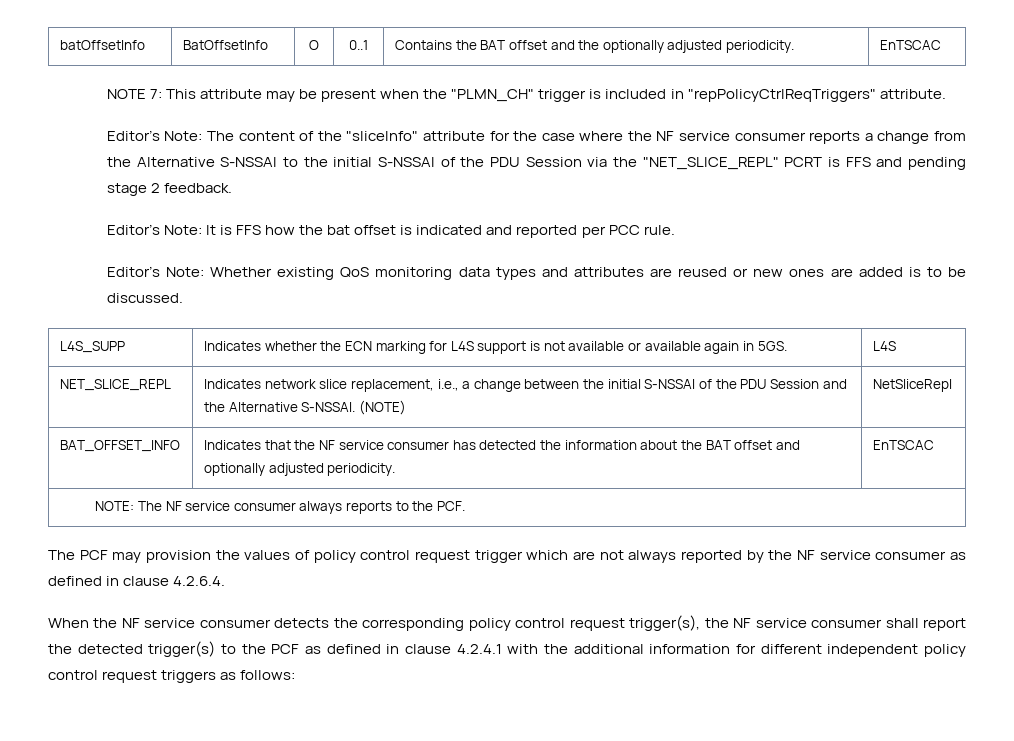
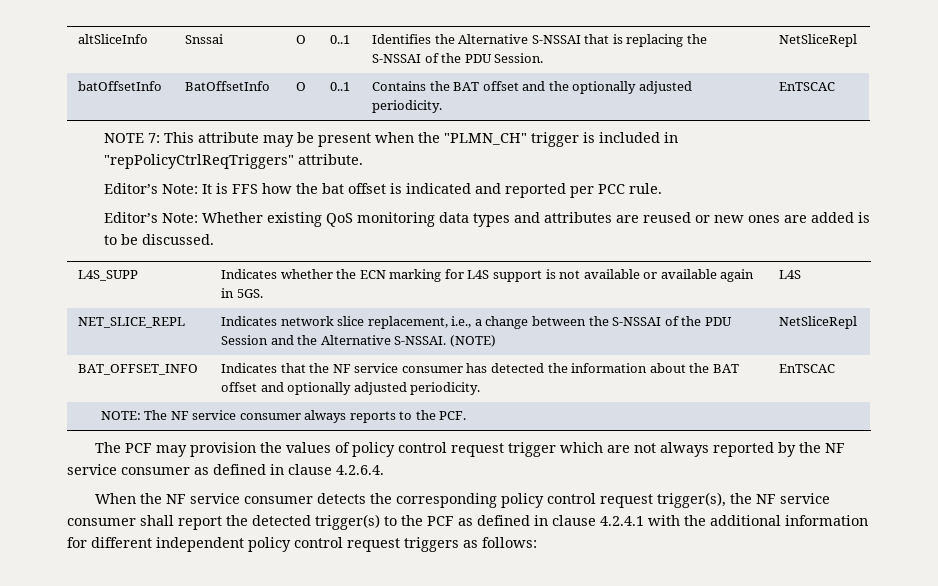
+ altSliceInfo | Snssai | O | 0..1 | Identifies the Alternative S-NSSAI that is replacing the S-NSSAI of the PDU Session. | NetSliceRepl
- Editor’s Note: The content of the "sliceInfo" attribute for the case where the NF service consumer reports a change from the Alternative S-NSSAI to the initial S-NSSAI of the PDU Session via the "NET_SLICE_REPL" PCRT is FFS and pending stage 2 feedback.
- NET_SLICE_REPL | Indicates network slice replacement, i.e., a change between the initial S-NSSAI of the PDU Session and the Alternative S-NSSAI. (NOTE) | NetSliceRepl
+ NET_SLICE_REPL | Indicates network slice replacement, i.e., a change between the S-NSSAI of the PDU Session and the Alternative S-NSSAI. (NOTE) | NetSliceRepl

